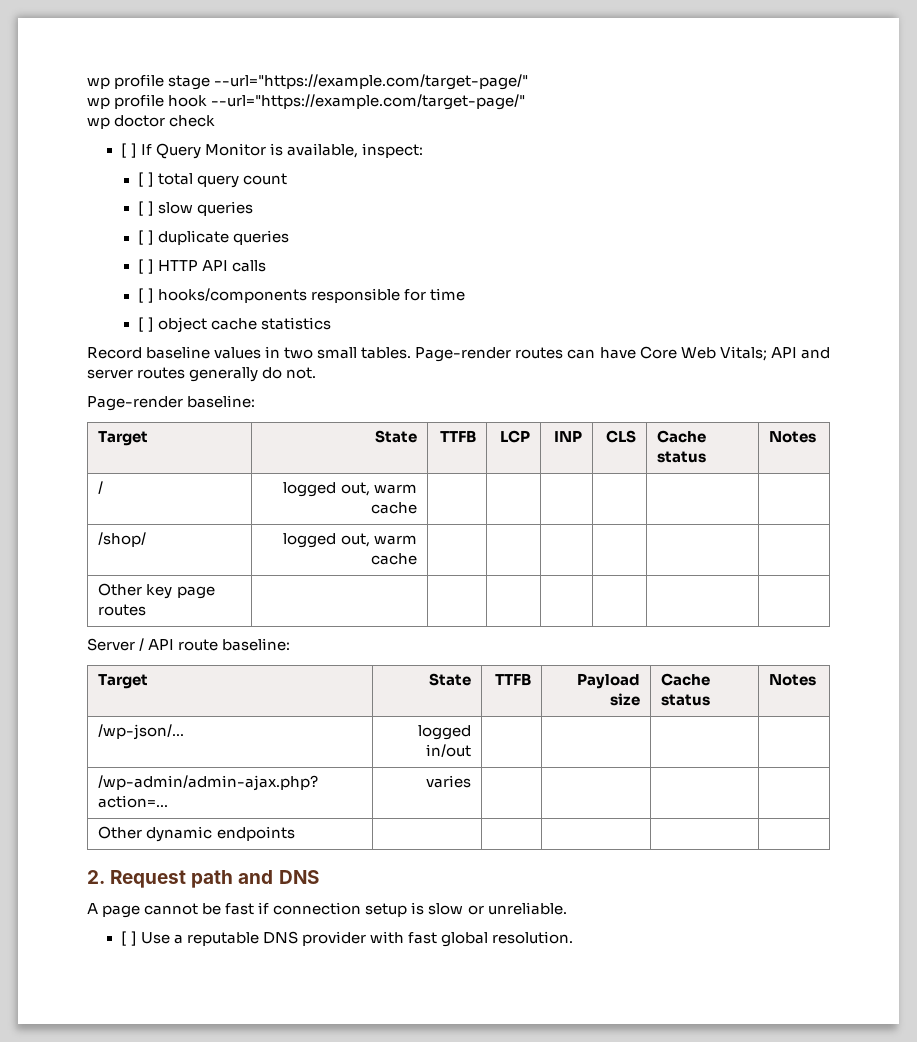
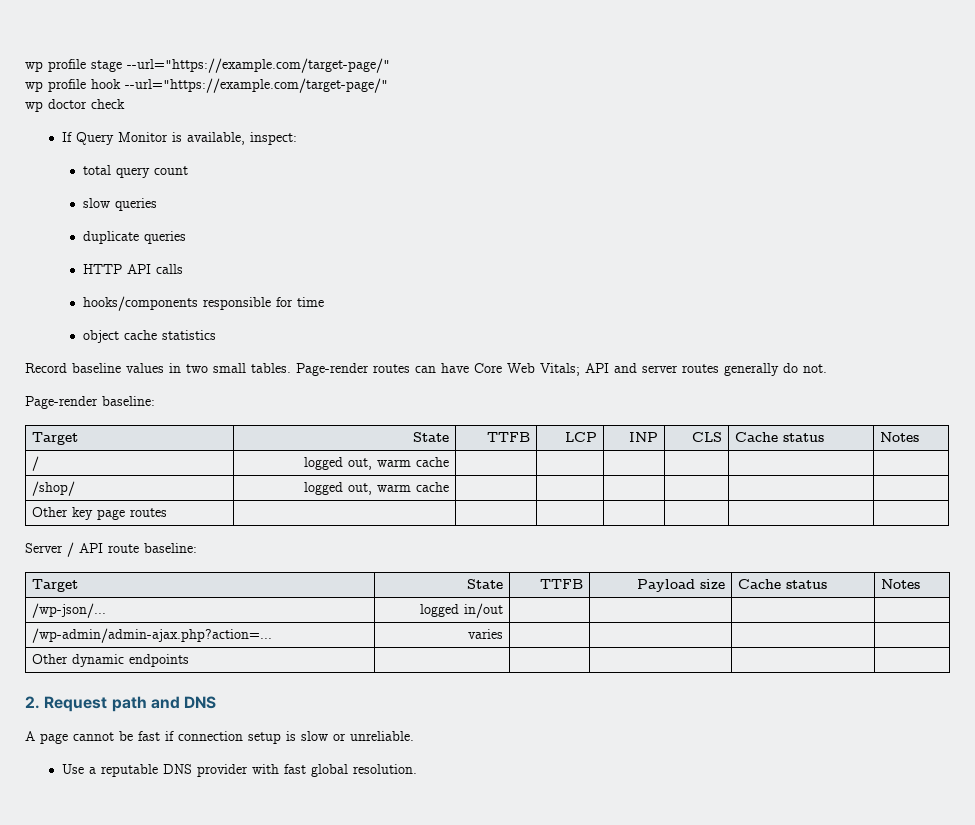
- [ ] If Query Monitor is available, inspect:
+ If Query Monitor is available, inspect:
- [ ] total query count
+ total query count
- [ ] slow queries
+ slow queries
- [ ] duplicate queries
+ duplicate queries
- [ ] HTTP API calls
+ HTTP API calls
- [ ] hooks/components responsible for time
+ hooks/components responsible for time
- [ ] object cache statistics
+ object cache statistics
- [ ] Use a reputable DNS provider with fast global resolution.
+ Use a reputable DNS provider with fast global resolution.

